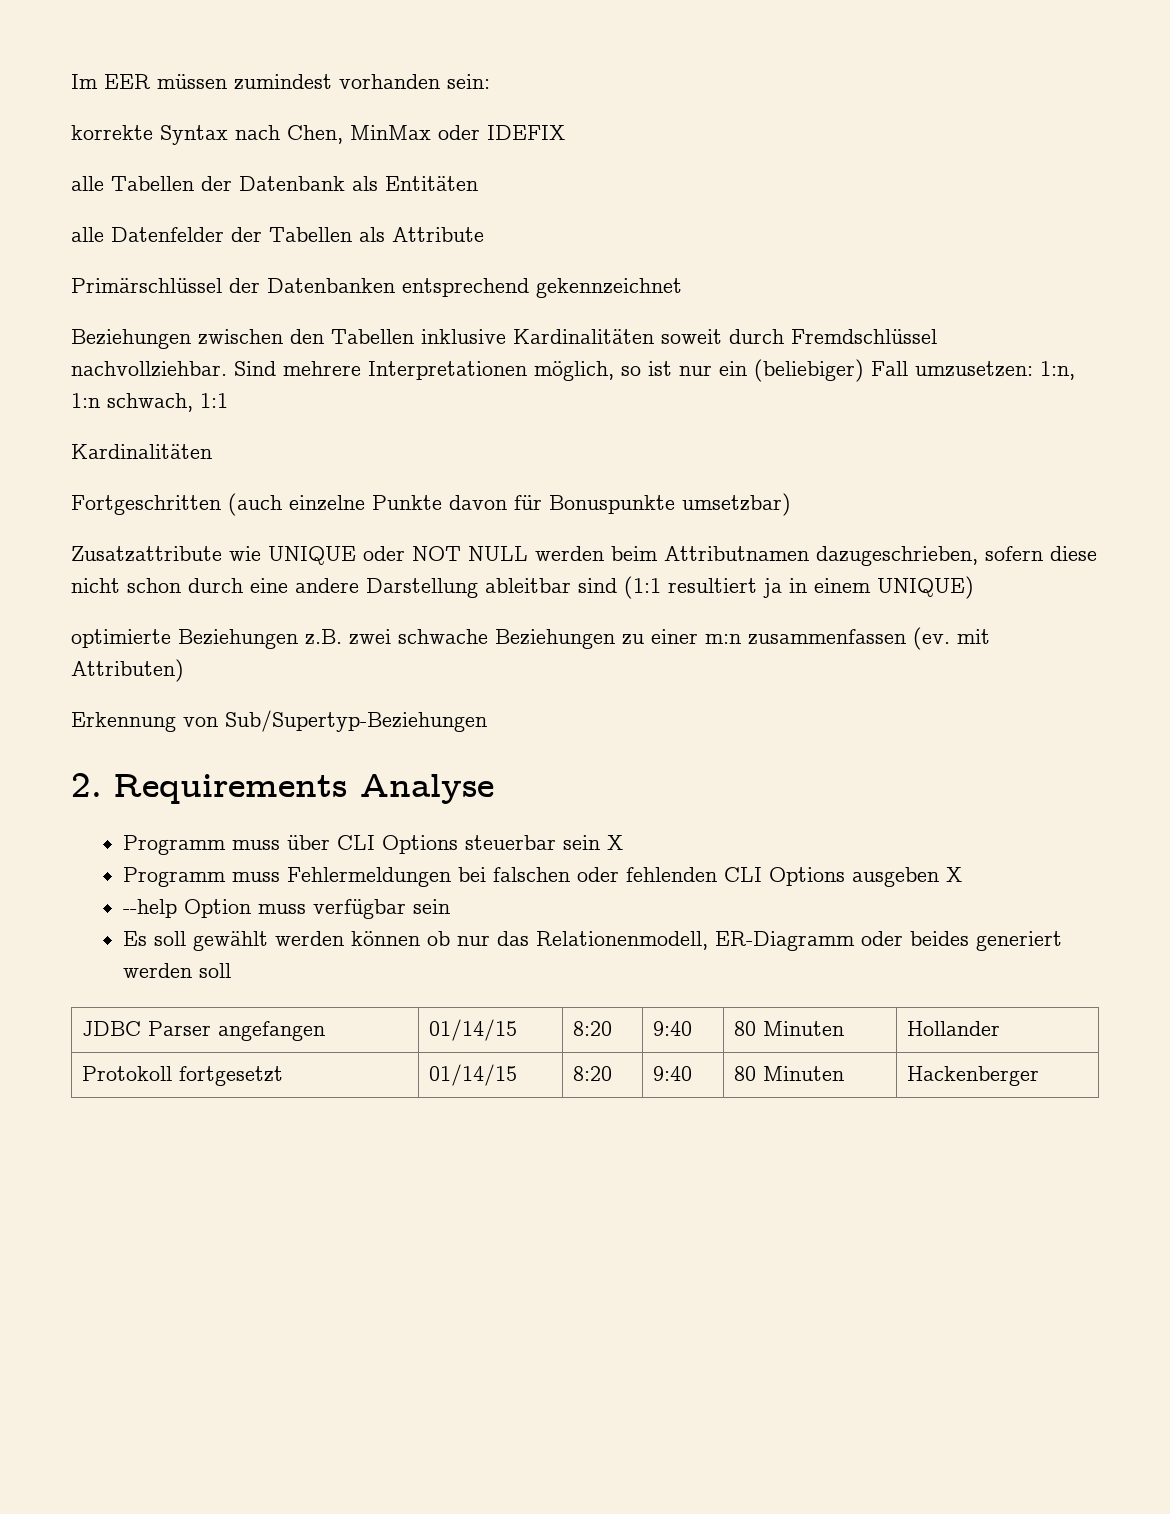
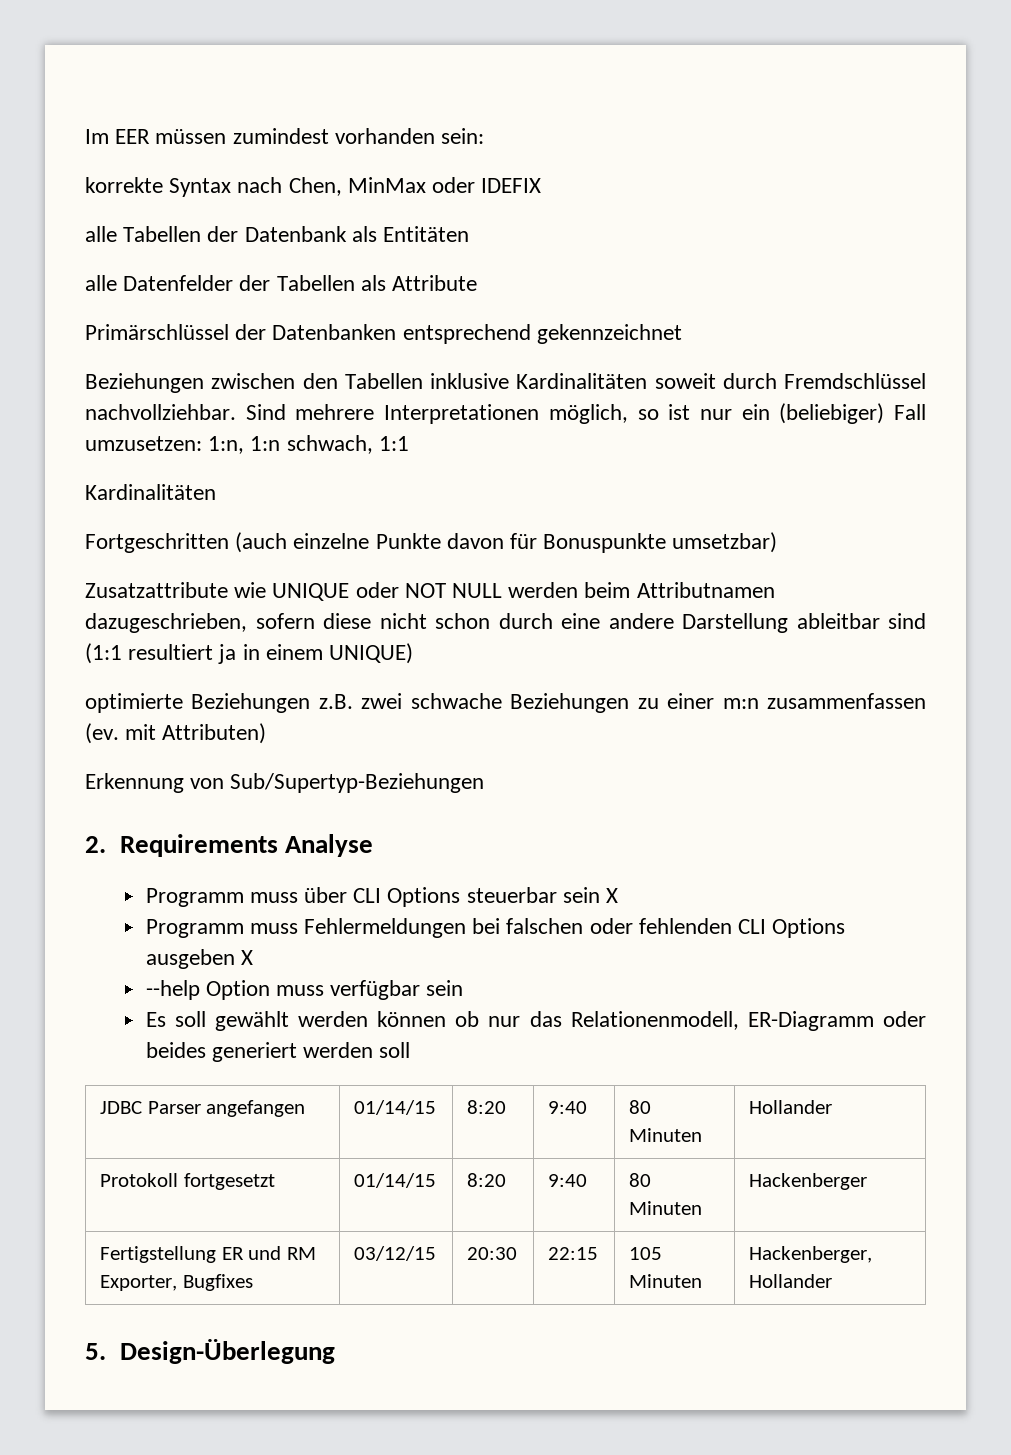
+ Fertigstellung ER und RM Exporter, Bugfixes | 03/12/15 | 20:30 | 22:15 | 105 Minuten | Hackenberger, Hollander
+ 5. Design-Überlegung

